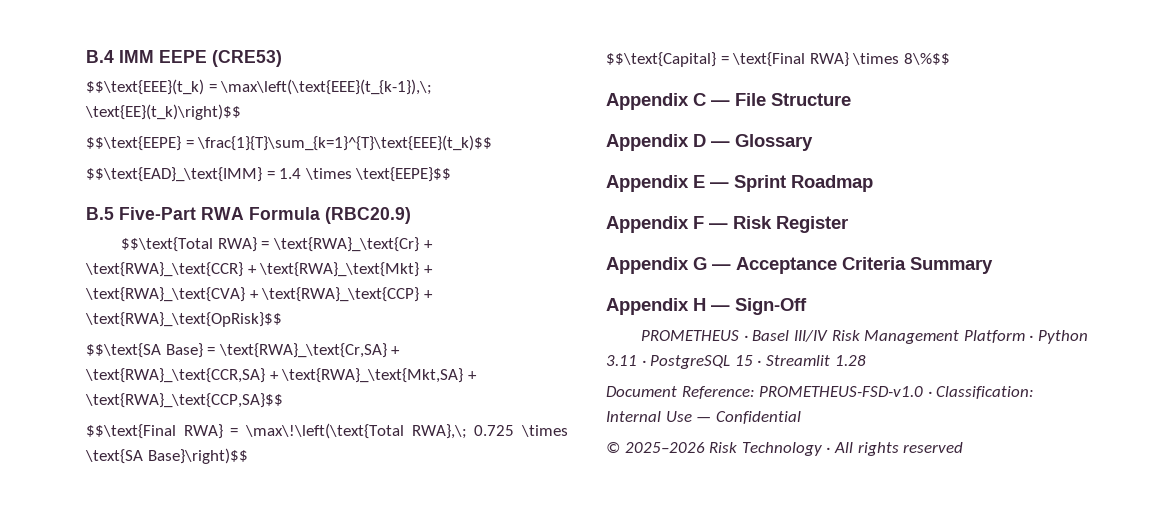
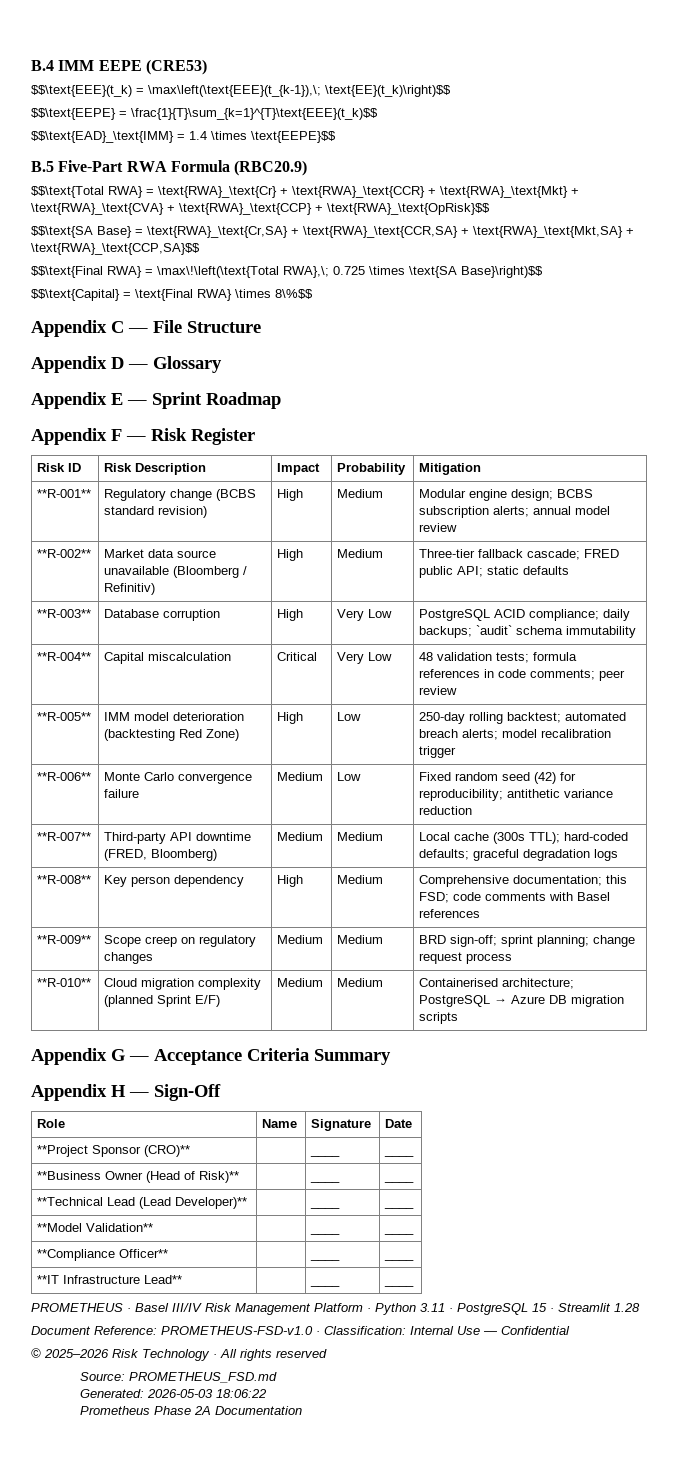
+ Risk ID | Risk Description | Impact | Probability | Mitigation
+ **R-001** | Regulatory change (BCBS standard revision) | High | Medium | Modular engine design; BCBS subscription alerts; annual model review
+ **R-002** | Market data source unavailable (Bloomberg / Refinitiv) | High | Medium | Three-tier fallback cascade; FRED public API; static defaults
+ **R-003** | Database corruption | High | Very Low | PostgreSQL ACID compliance; daily backups; `audit` schema immutability
+ **R-004** | Capital miscalculation | Critical | Very Low | 48 validation tests; formula references in code comments; peer review
+ **R-005** | IMM model deterioration (backtesting Red Zone) | High | Low | 250-day rolling backtest; automated breach alerts; model recalibration trigger
+ **R-006** | Monte Carlo convergence failure | Medium | Low | Fixed random seed (42) for reproducibility; antithetic variance reduction
+ **R-007** | Third-party API downtime (FRED, Bloomberg) | Medium | Medium | Local cache (300s TTL); hard-coded defaults; graceful degradation logs
+ **R-008** | Key person dependency | High | Medium | Comprehensive documentation; this FSD; code comments with Basel references
+ **R-009** | Scope creep on regulatory changes | Medium | Medium | BRD sign-off; sprint planning; change request process
+ **R-010** | Cloud migration complexity (planned Sprint E/F) | Medium | Medium | Containerised architecture; PostgreSQL → Azure DB migration scripts
+ Role | Name | Signature | Date
+ **Project Sponsor (CRO)** | | ____ | ____
+ **Business Owner (Head of Risk)** | | ____ | ____
+ **Technical Lead (Lead Developer)** | | ____ | ____
+ **Model Validation** | | ____ | ____
+ **Compliance Officer** | | ____ | ____
+ **IT Infrastructure Lead** | | ____ | ____
+ Source: PROMETHEUS_FSD.md
+ Generated: 2026-05-03 18:06:22
+ Prometheus Phase 2A Documentation

